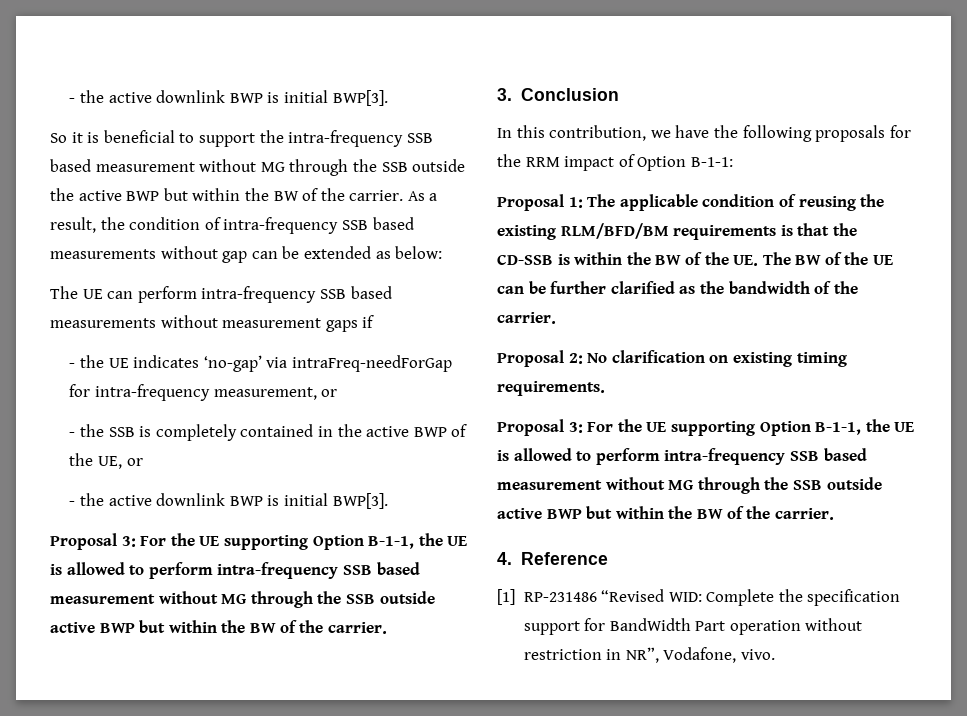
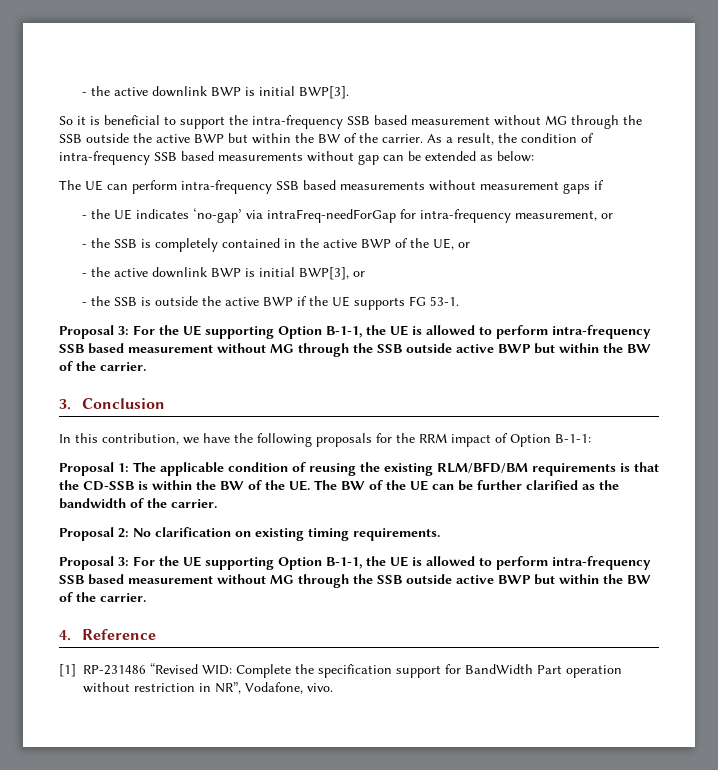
  - the SSB is completely contained in the active BWP of the UE, or
- - the active downlink BWP is initial BWP[3].
+ - the active downlink BWP is initial BWP[3], or
+ - the SSB is outside the active BWP if the UE supports FG 53-1.

